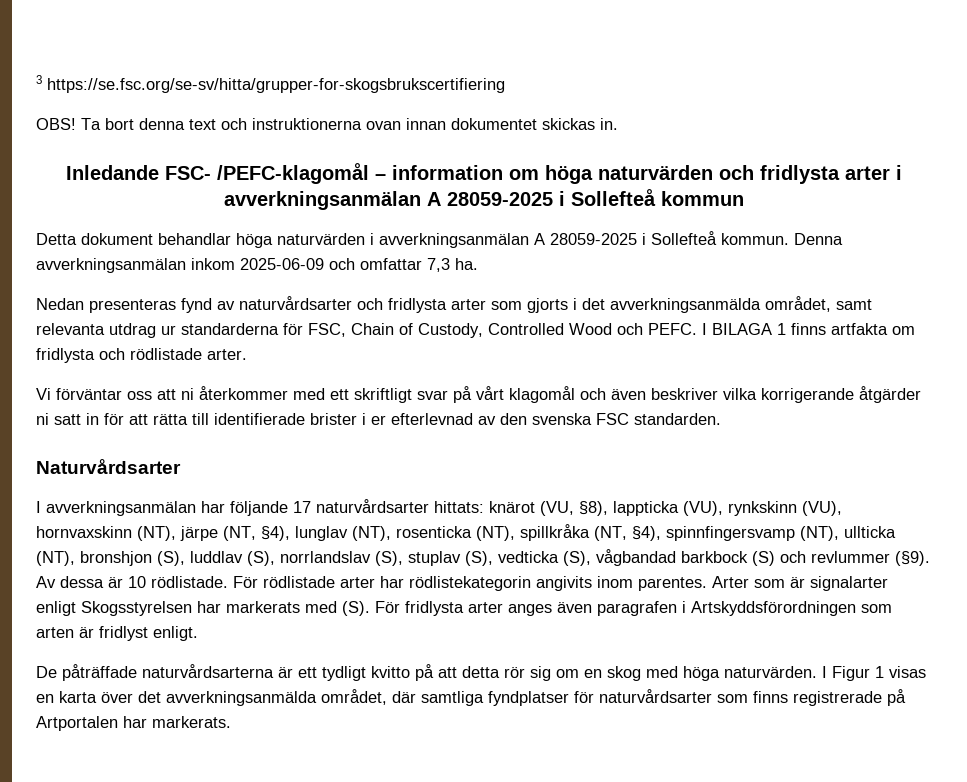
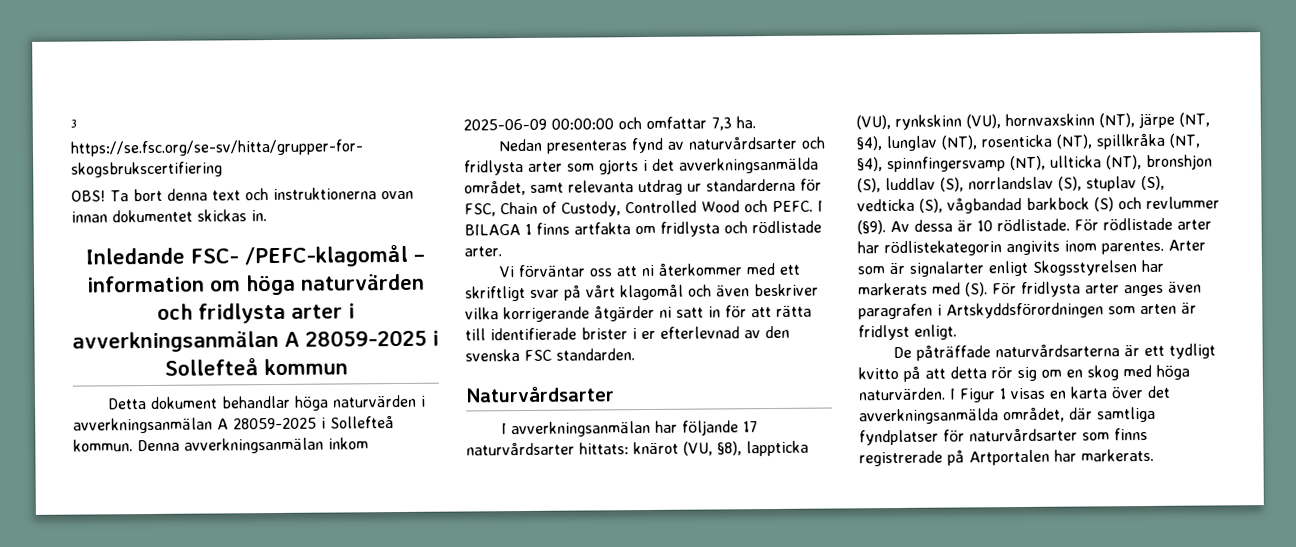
- Denna avverkningsanmälan inkom 2025-06-09 och omfattar 7,3 ha.
+ Denna avverkningsanmälan inkom 2025-06-09 00:00:00 och omfattar 7,3 ha.

